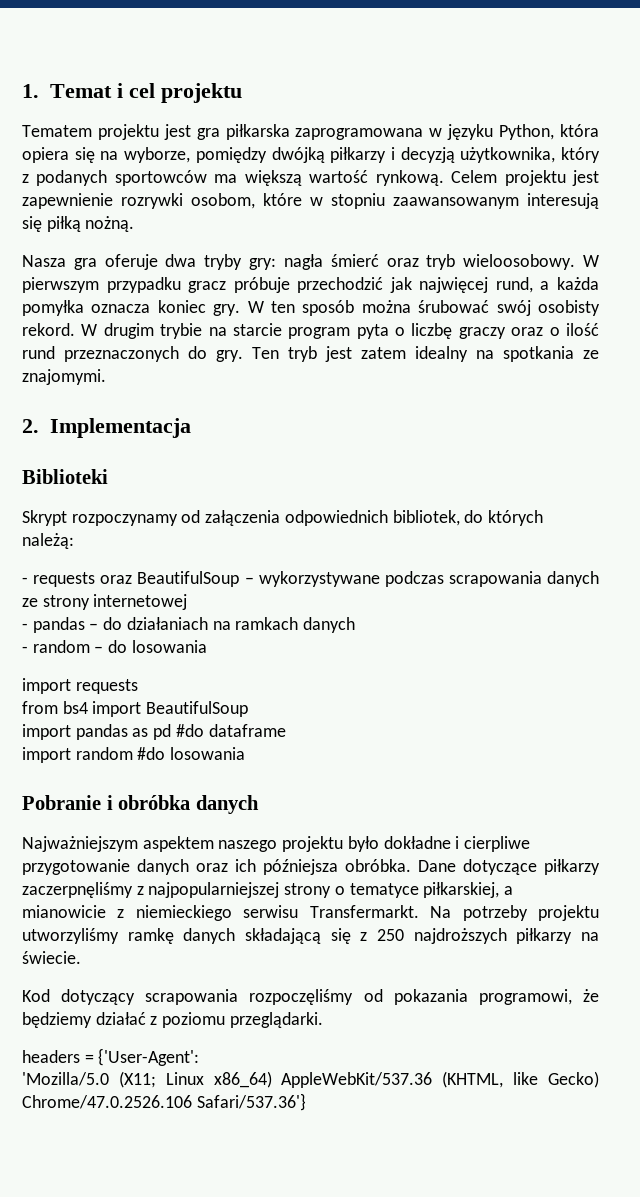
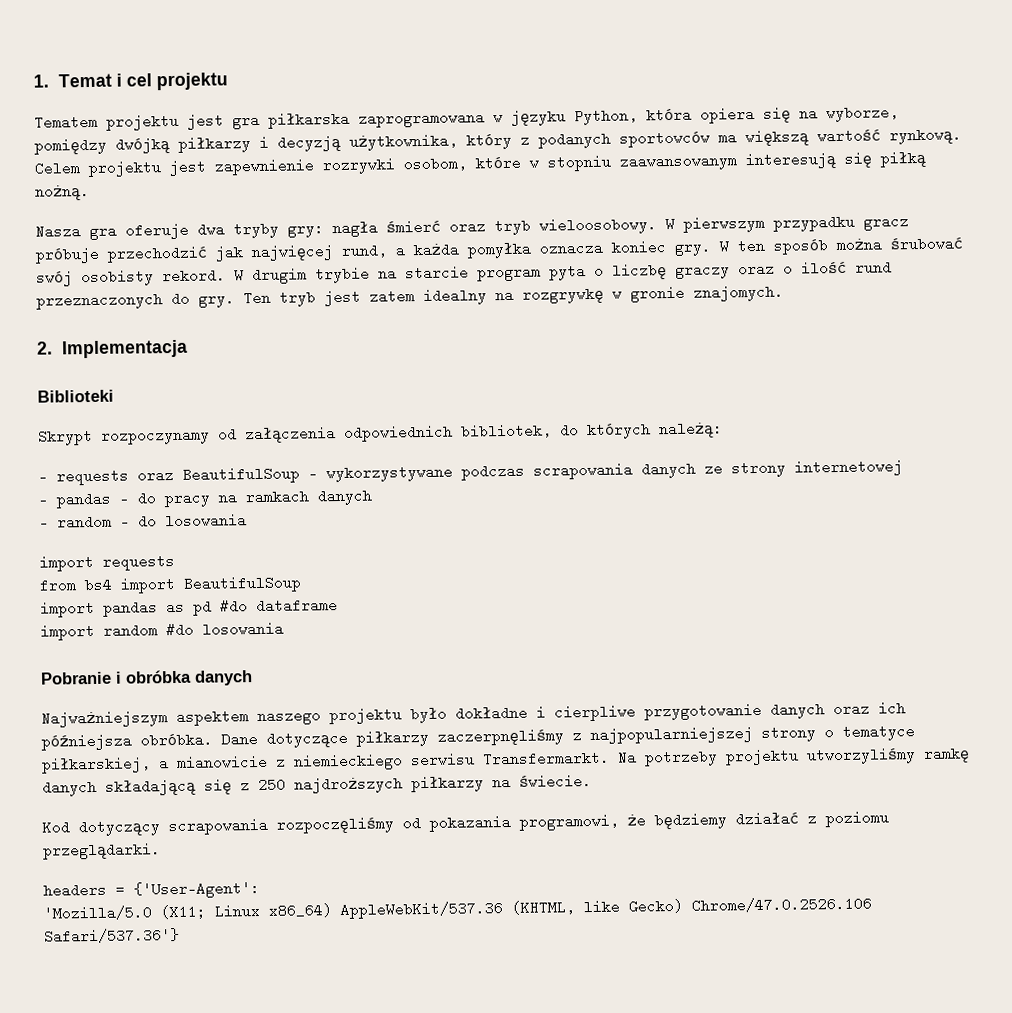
- Ten tryb jest zatem idealny na spotkania ze znajomymi.
+ Ten tryb jest zatem idealny na rozgrywkę w gronie znajomych.
- - pandas – do działaniach na ramkach danych
+ - pandas – do pracy na ramkach danych

